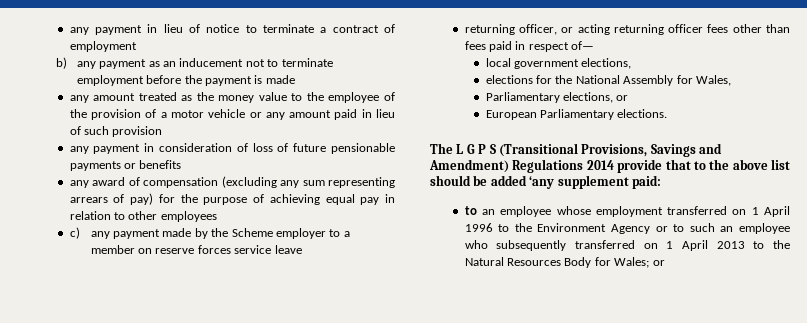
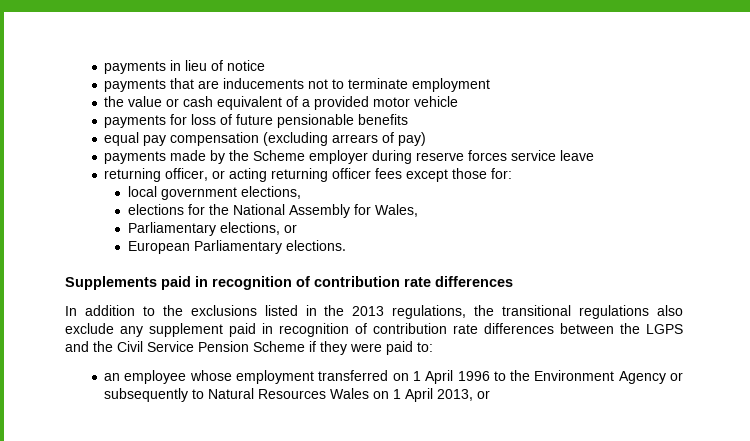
- any payment in lieu of notice to terminate a contract of employment
- b) any payment as an inducement not to terminate employment before the payment is made
- any amount treated as the money value to the employee of the provision of a motor vehicle or any amount paid in lieu of such provision
- any payment in consideration of loss of future pensionable payments or benefits
+ payments in lieu of notice
+ payments that are inducements not to terminate employment
+ the value or cash equivalent of a provided motor vehicle
+ payments for loss of future pensionable benefits
- any award of compensation (excluding any sum representing arrears of pay) for the purpose of achieving equal pay in relation to other employees
- c) any payment made by the Scheme employer to a member on reserve forces service leave
+ equal pay compensation (excluding arrears of pay)
+ payments made by the Scheme employer during reserve forces service leave
- returning officer, or acting returning officer fees other than fees paid in respect of—
+ returning officer, or acting returning officer fees except those for:
- The L G P S (Transitional Provisions, Savings and Amendment) Regulations 2014 provide that to the above list should be added ‘any supplement paid:
- to an employee whose employment transferred on 1 April 1996 to the Environment Agency or to such an employee who subsequently transferred on 1 April 2013 to the Natural Resources Body for Wales; or
+ Supplements paid in recognition of contribution rate differences
+ In addition to the exclusions listed in the 2013 regulations, the transitional regulations also exclude any supplement paid in recognition of contribution rate differences between the LGPS and the Civil Service Pension Scheme if they were paid to:
+ an employee whose employment transferred on 1 April 1996 to the Environment Agency or subsequently to Natural Resources Wales on 1 April 2013, or

